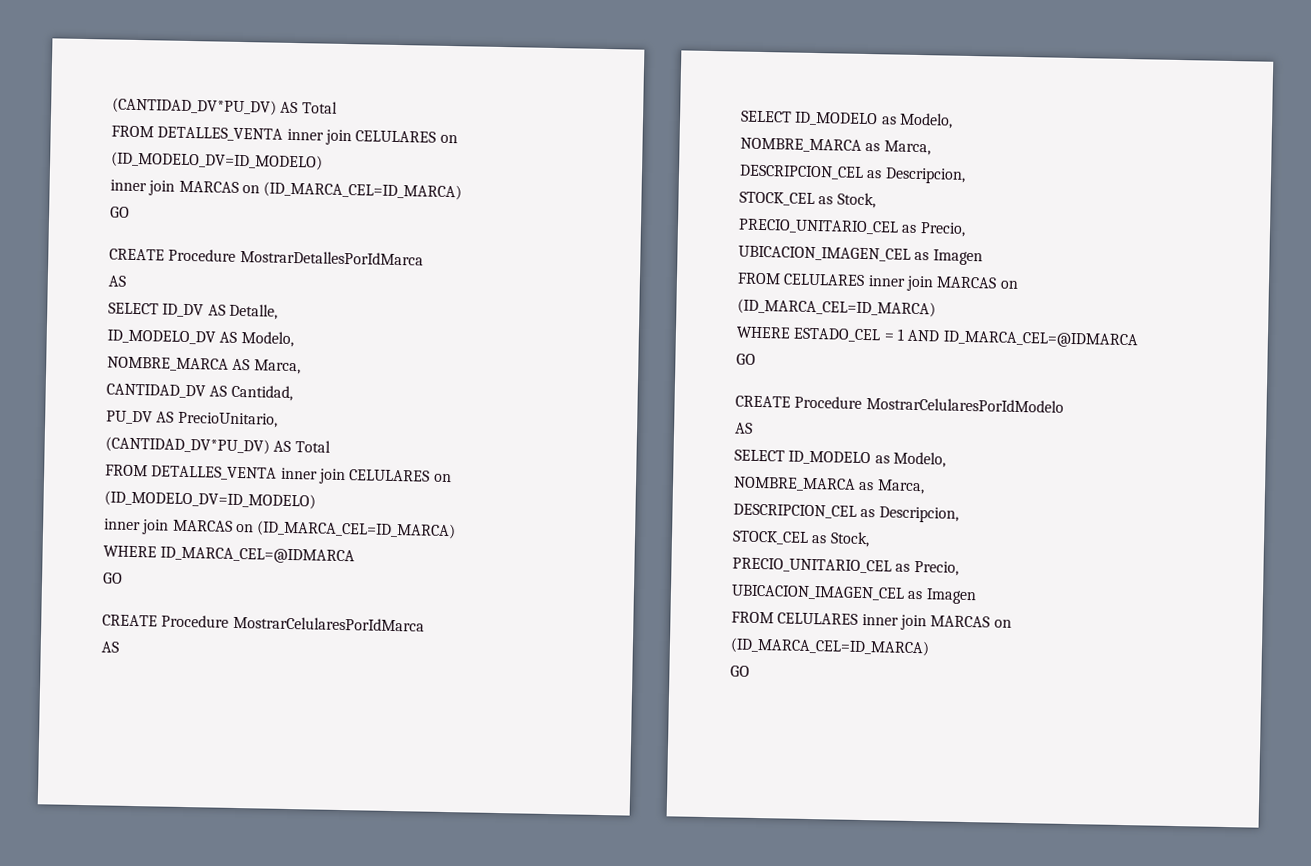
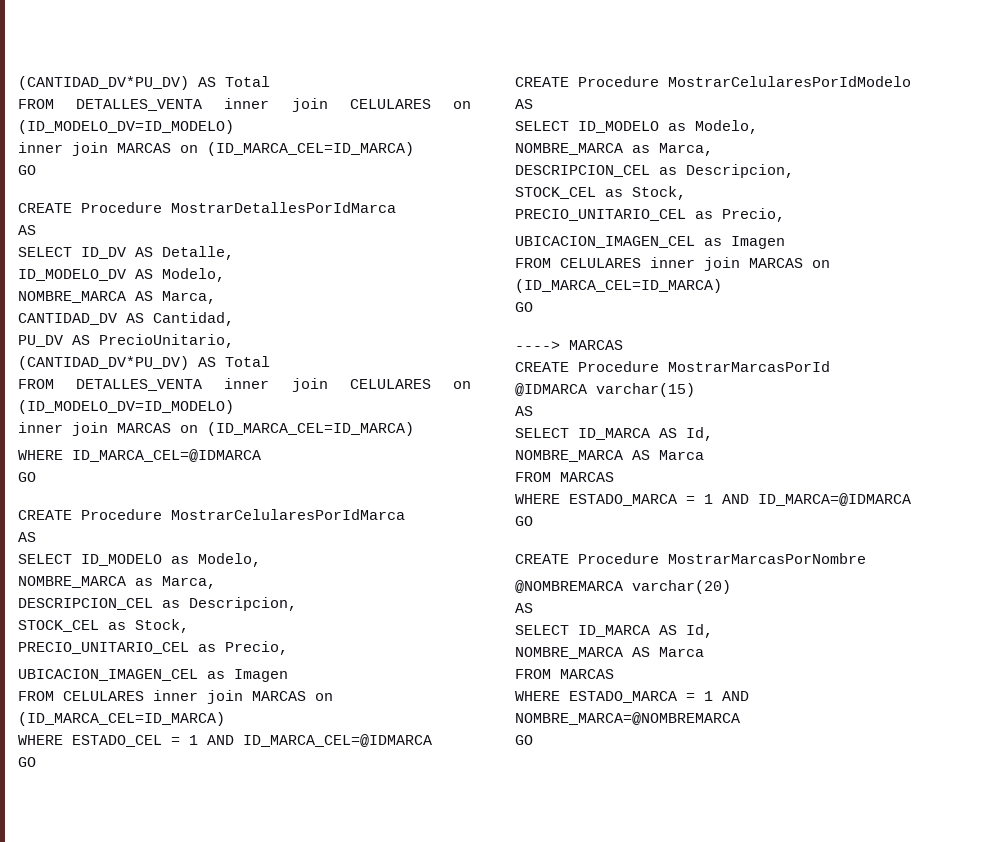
+ ----> MARCAS
+ CREATE Procedure MostrarMarcasPorId
+ @IDMARCA varchar(15)
+ AS
+ SELECT ID_MARCA AS Id,
+ NOMBRE_MARCA AS Marca
+ FROM MARCAS
+ WHERE ESTADO_MARCA = 1 AND ID_MARCA=@IDMARCA
+ GO
+ CREATE Procedure MostrarMarcasPorNombre
+ @NOMBREMARCA varchar(20)
+ AS
+ SELECT ID_MARCA AS Id,
+ NOMBRE_MARCA AS Marca
+ FROM MARCAS
+ WHERE ESTADO_MARCA = 1 AND NOMBRE_MARCA=@NOMBREMARCA
+ GO

